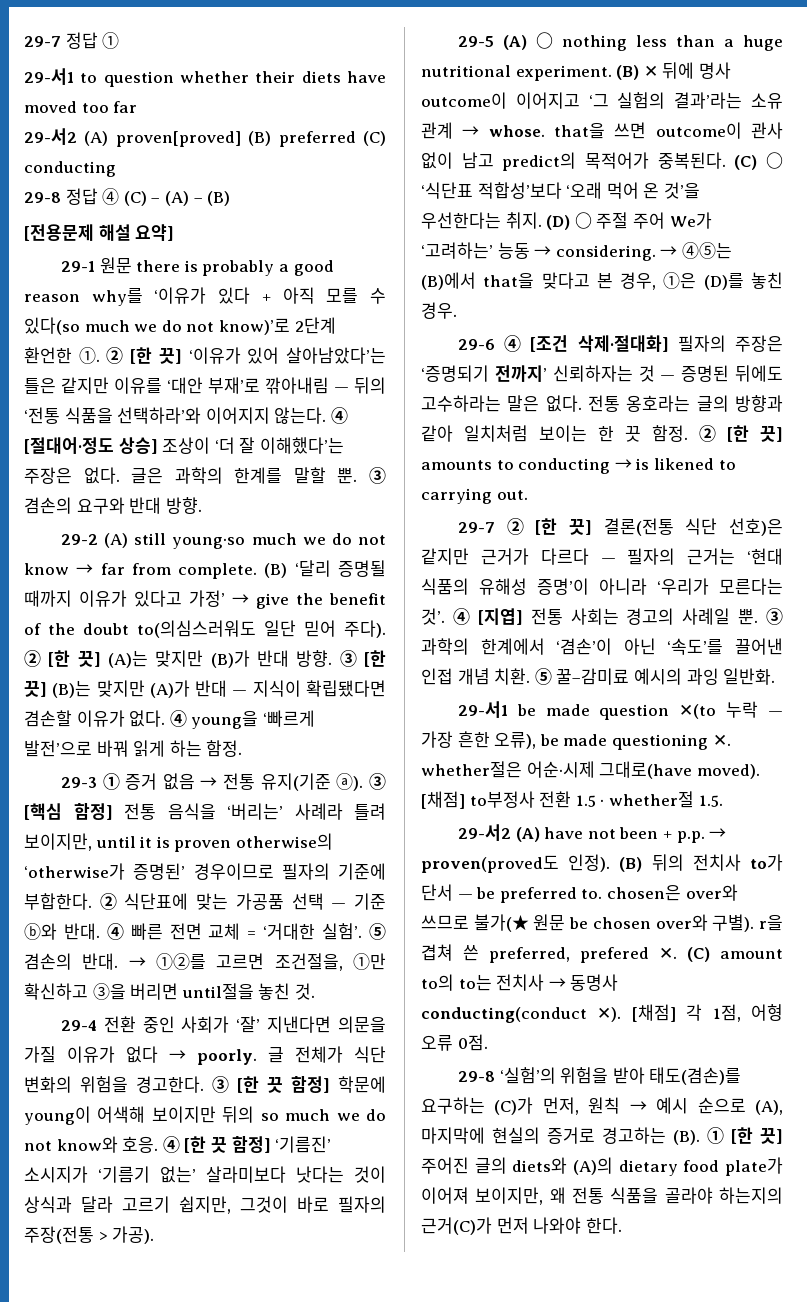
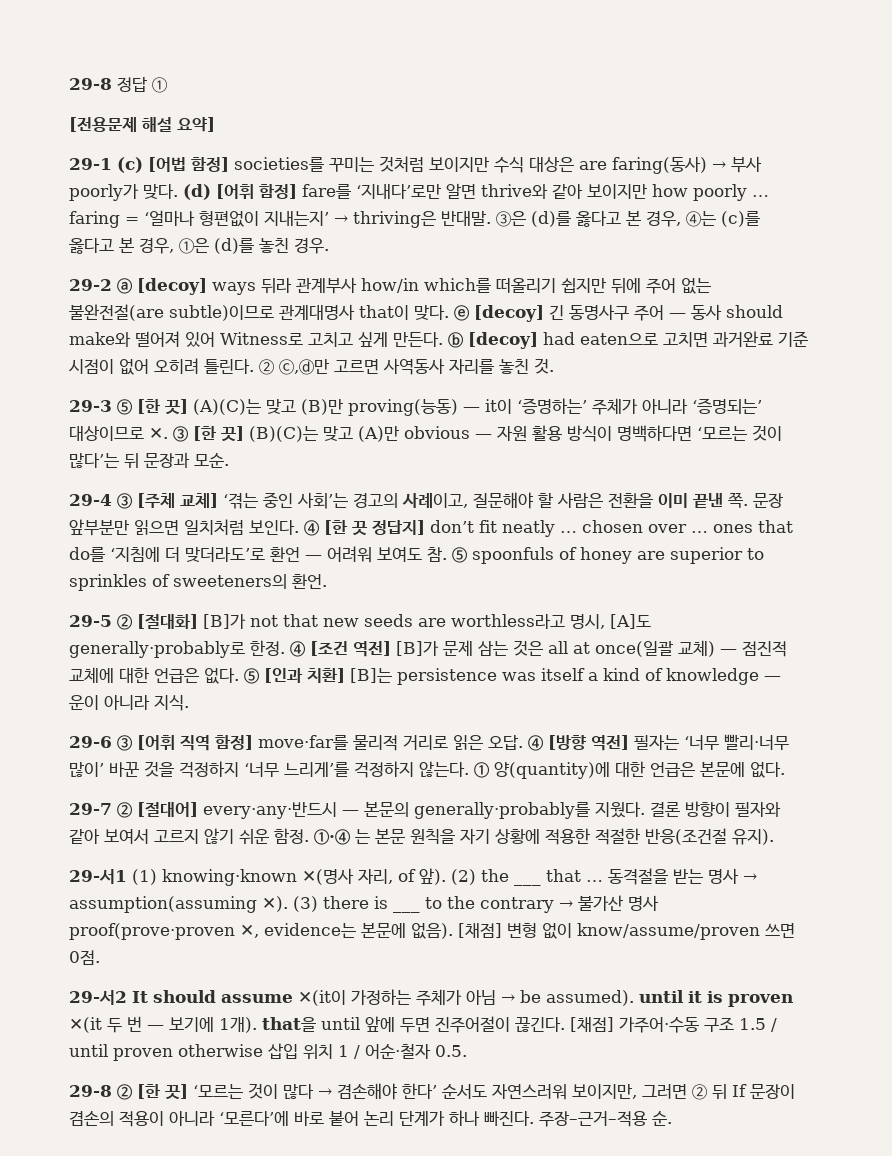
- 29-7 정답 ①
+ 29-8 정답 ①
- 29-서1 to question whether their diets have moved too far
- 29-서2 (A) proven[proved] (B) preferred (C) conducting
- 29-8 정답 ④ (C) – (A) – (B)
  [전용문제 해설 요약]
- 29-1 원문 there is probably a good reason why를 ‘이유가 있다 + 아직 모를 수 있다(so much we do not know)’로 2단계 환언한 ①. ② [한 끗] ‘이유가 있어 살아남았다’는 틀은 같지만 이유를 ‘대안 부재’로 깎아내림 — 뒤의 ‘전통 식품을 선택하라’와 이어지지 않는다. ④ [절대어·정도 상승] 조상이 ‘더 잘 이해했다’는 주장은 없다. 글은 과학의 한계를 말할 뿐. ③ 겸손의 요구와 반대 방향.
- 29-2 (A) still young·so much we do not know → far from complete. (B) ‘달리 증명될 때까지 이유가 있다고 가정’ → give the benefit of the doubt to(의심스러워도 일단 믿어 주다). ② [한 끗] (A)는 맞지만 (B)가 반대 방향. ③ [한 끗] (B)는 맞지만 (A)가 반대 — 지식이 확립됐다면 겸손할 이유가 없다. ④ young을 ‘빠르게 발전’으로 바꿔 읽게 하는 함정.
- 29-3 ① 증거 없음 → 전통 유지(기준 ⓐ). ③ [핵심 함정] 전통 음식을 ‘버리는’ 사례라 틀려 보이지만, until it is proven otherwise의 ‘otherwise가 증명된’ 경우이므로 필자의 기준에 부합한다. ② 식단표에 맞는 가공품 선택 — 기준 ⓑ와 반대. ④ 빠른 전면 교체 = ‘거대한 실험’. ⑤ 겸손의 반대. → ①②를 고르면 조건절을, ①만 확신하고 ③을 버리면 until절을 놓친 것.
- 29-4 전환 중인 사회가 ‘잘’ 지낸다면 의문을 가질 이유가 없다 → poorly. 글 전체가 식단 변화의 위험을 경고한다. ③ [한 끗 함정] 학문에 young이 어색해 보이지만 뒤의 so much we do not know와 호응. ④ [한 끗 함정] ‘기름진’ 소시지가 ‘기름기 없는’ 살라미보다 낫다는 것이 상식과 달라 고르기 쉽지만, 그것이 바로 필자의 주장(전통 > 가공).
- 29-5 (A) ○ nothing less than a huge nutritional experiment. (B) ✕ 뒤에 명사 outcome이 이어지고 ‘그 실험의 결과’라는 소유 관계 → whose. that을 쓰면 outcome이 관사 없이 남고 predict의 목적어가 중복된다. (C) ○ ‘식단표 적합성’보다 ‘오래 먹어 온 것’을 우선한다는 취지. (D) ○ 주절 주어 We가 ‘고려하는’ 능동 → considering. → ④⑤는 (B)에서 that을 맞다고 본 경우, ①은 (D)를 놓친 경우.
- 29-6 ④ [조건 삭제·절대화] 필자의 주장은 ‘증명되기 전까지’ 신뢰하자는 것 — 증명된 뒤에도 고수하라는 말은 없다. 전통 옹호라는 글의 방향과 같아 일치처럼 보이는 한 끗 함정. ② [한 끗] amounts to conducting → is likened to carrying out.
- 29-7 ② [한 끗] 결론(전통 식단 선호)은 같지만 근거가 다르다 — 필자의 근거는 ‘현대 식품의 유해성 증명’이 아니라 ‘우리가 모른다는 것’. ④ [지엽] 전통 사회는 경고의 사례일 뿐. ③ 과학의 한계에서 ‘겸손’이 아닌 ‘속도’를 끌어낸 인접 개념 치환. ⑤ 꿀–감미료 예시의 과잉 일반화.
- 29-서1 be made question ✕(to 누락 — 가장 흔한 오류), be made questioning ✕. whether절은 어순·시제 그대로(have moved). [채점] to부정사 전환 1.5 · whether절 1.5.
- 29-서2 (A) have not been + p.p. → proven(proved도 인정). (B) 뒤의 전치사 to가 단서 — be preferred to. chosen은 over와 쓰므로 불가(★ 원문 be chosen over와 구별). r을 겹쳐 쓴 preferred, prefered ✕. (C) amount to의 to는 전치사 → 동명사 conducting(conduct ✕). [채점] 각 1점, 어형 오류 0점.
- 29-8 ‘실험’의 위험을 받아 태도(겸손)를 요구하는 (C)가 먼저, 원칙 → 예시 순으로 (A), 마지막에 현실의 증거로 경고하는 (B). ① [한 끗] 주어진 글의 diets와 (A)의 dietary food plate가 이어져 보이지만, 왜 전통 식품을 골라야 하는지의 근거(C)가 먼저 나와야 한다.
+ 29-1 (c) [어법 함정] societies를 꾸미는 것처럼 보이지만 수식 대상은 are faring(동사) → 부사 poorly가 맞다. (d) [어휘 함정] fare를 ‘지내다’로만 알면 thrive와 같아 보이지만 how poorly … faring = ‘얼마나 형편없이 지내는지’ → thriving은 반대말. ③은 (d)를 옳다고 본 경우, ④는 (c)를 옳다고 본 경우, ①은 (d)를 놓친 경우.
+ 29-2 ⓐ [decoy] ways 뒤라 관계부사 how/in which를 떠올리기 쉽지만 뒤에 주어 없는 불완전절(are subtle)이므로 관계대명사 that이 맞다. ⓔ [decoy] 긴 동명사구 주어 — 동사 should make와 떨어져 있어 Witness로 고치고 싶게 만든다. ⓑ [decoy] had eaten으로 고치면 과거완료 기준 시점이 없어 오히려 틀린다. ② ⓒ,ⓓ만 고르면 사역동사 자리를 놓친 것.
+ 29-3 ⑤ [한 끗] (A)(C)는 맞고 (B)만 proving(능동) — it이 ‘증명하는’ 주체가 아니라 ‘증명되는’ 대상이므로 ✕. ③ [한 끗] (B)(C)는 맞고 (A)만 obvious — 자원 활용 방식이 명백하다면 ‘모르는 것이 많다’는 뒤 문장과 모순.
+ 29-4 ③ [주체 교체] ‘겪는 중인 사회’는 경고의 사례이고, 질문해야 할 사람은 전환을 이미 끝낸 쪽. 문장 앞부분만 읽으면 일치처럼 보인다. ④ [한 끗 정답지] don’t fit neatly … chosen over … ones that do를 ‘지침에 더 맞더라도’로 환언 — 어려워 보여도 참. ⑤ spoonfuls of honey are superior to sprinkles of sweeteners의 환언.
+ 29-5 ② [절대화] [B]가 not that new seeds are worthless라고 명시, [A]도 generally·probably로 한정. ④ [조건 역전] [B]가 문제 삼는 것은 all at once(일괄 교체) — 점진적 교체에 대한 언급은 없다. ⑤ [인과 치환] [B]는 persistence was itself a kind of knowledge — 운이 아니라 지식.
+ 29-6 ③ [어휘 직역 함정] move·far를 물리적 거리로 읽은 오답. ④ [방향 역전] 필자는 ‘너무 빨리·너무 많이’ 바꾼 것을 걱정하지 ‘너무 느리게’를 걱정하지 않는다. ① 양(quantity)에 대한 언급은 본문에 없다.
+ 29-7 ② [절대어] every·any·반드시 — 본문의 generally·probably를 지웠다. 결론 방향이 필자와 같아 보여서 고르지 않기 쉬운 함정. ①·④ 는 본문 원칙을 자기 상황에 적용한 적절한 반응(조건절 유지).
+ 29-서1 (1) knowing·known ✕(명사 자리, of 앞). (2) the ___ that … 동격절을 받는 명사 → assumption(assuming ✕). (3) there is ___ to the contrary → 불가산 명사 proof(prove·proven ✕, evidence는 본문에 없음). [채점] 변형 없이 know/assume/proven 쓰면 0점.
+ 29-서2 It should assume ✕(it이 가정하는 주체가 아님 → be assumed). until it is proven ✕(it 두 번 — 보기에 1개). that을 until 앞에 두면 진주어절이 끊긴다. [채점] 가주어·수동 구조 1.5 / until proven otherwise 삽입 위치 1 / 어순·철자 0.5.
+ 29-8 ② [한 끗] ‘모르는 것이 많다 → 겸손해야 한다’ 순서도 자연스러워 보이지만, 그러면 ② 뒤 If 문장이 겸손의 적용이 아니라 ‘모른다’에 바로 붙어 논리 단계가 하나 빠진다. 주장–근거–적용 순.

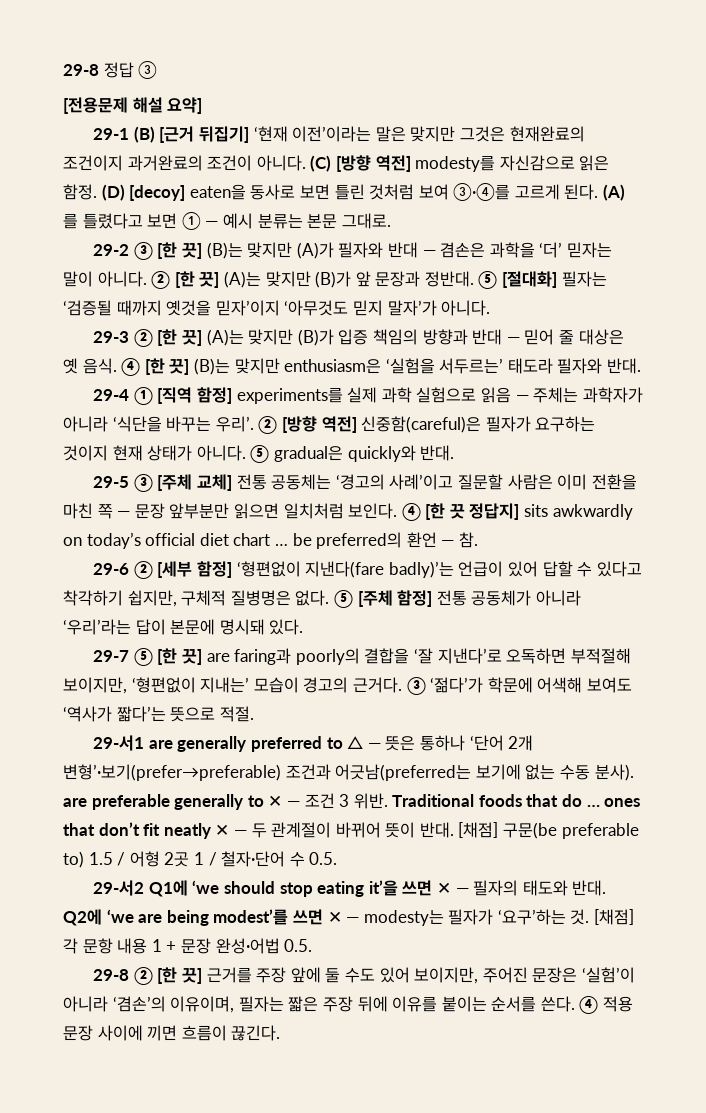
- 29-8 정답 ①
+ 29-8 정답 ③
- 29-1 (c) [어법 함정] societies를 꾸미는 것처럼 보이지만 수식 대상은 are faring(동사) → 부사 poorly가 맞다. (d) [어휘 함정] fare를 ‘지내다’로만 알면 thrive와 같아 보이지만 how poorly … faring = ‘얼마나 형편없이 지내는지’ → thriving은 반대말. ③은 (d)를 옳다고 본 경우, ④는 (c)를 옳다고 본 경우, ①은 (d)를 놓친 경우.
- 29-2 ⓐ [decoy] ways 뒤라 관계부사 how/in which를 떠올리기 쉽지만 뒤에 주어 없는 불완전절(are subtle)이므로 관계대명사 that이 맞다. ⓔ [decoy] 긴 동명사구 주어 — 동사 should make와 떨어져 있어 Witness로 고치고 싶게 만든다. ⓑ [decoy] had eaten으로 고치면 과거완료 기준 시점이 없어 오히려 틀린다. ② ⓒ,ⓓ만 고르면 사역동사 자리를 놓친 것.
- 29-3 ⑤ [한 끗] (A)(C)는 맞고 (B)만 proving(능동) — it이 ‘증명하는’ 주체가 아니라 ‘증명되는’ 대상이므로 ✕. ③ [한 끗] (B)(C)는 맞고 (A)만 obvious — 자원 활용 방식이 명백하다면 ‘모르는 것이 많다’는 뒤 문장과 모순.
- 29-4 ③ [주체 교체] ‘겪는 중인 사회’는 경고의 사례이고, 질문해야 할 사람은 전환을 이미 끝낸 쪽. 문장 앞부분만 읽으면 일치처럼 보인다.
+ 29-1 (B) [근거 뒤집기] ‘현재 이전’이라는 말은 맞지만 그것은 현재완료의 조건이지 과거완료의 조건이 아니다. (C) [방향 역전] modesty를 자신감으로 읽은 함정. (D) [decoy] eaten을 동사로 보면 틀린 것처럼 보여 ③·④를 고르게 된다. (A) 를 틀렸다고 보면 ① — 예시 분류는 본문 그대로.
+ 29-2 ③ [한 끗] (B)는 맞지만 (A)가 필자와 반대 — 겸손은 과학을 ‘더’ 믿자는 말이 아니다. ② [한 끗] (A)는 맞지만 (B)가 앞 문장과 정반대. ⑤ [절대화] 필자는 ‘검증될 때까지 옛것을 믿자’이지 ‘아무것도 믿지 말자’가 아니다.
+ 29-3 ② [한 끗] (A)는 맞지만 (B)가 입증 책임의 방향과 반대 — 믿어 줄 대상은 옛 음식. ④ [한 끗] (B)는 맞지만 enthusiasm은 ‘실험을 서두르는’ 태도라 필자와 반대.
+ 29-4 ① [직역 함정] experiments를 실제 과학 실험으로 읽음 — 주체는 과학자가 아니라 ‘식단을 바꾸는 우리’. ② [방향 역전] 신중함(careful)은 필자가 요구하는 것이지 현재 상태가 아니다. ⑤ gradual은 quickly와 반대.
+ 29-5 ③ [주체 교체] 전통 공동체는 ‘경고의 사례’이고 질문할 사람은 이미 전환을 마친 쪽 — 문장 앞부분만 읽으면 일치처럼 보인다.
- ④ [한 끗 정답지] don’t fit neatly … chosen over … ones that do를 ‘지침에 더 맞더라도’로 환언 — 어려워 보여도 참. ⑤ spoonfuls of honey are superior to sprinkles of sweeteners의 환언.
- 29-5 ② [절대화] [B]가 not that new seeds are worthless라고 명시, [A]도 generally·probably로 한정. ④ [조건 역전] [B]가 문제 삼는 것은 all at once(일괄 교체) — 점진적 교체에 대한 언급은 없다. ⑤ [인과 치환] [B]는 persistence was itself a kind of knowledge — 운이 아니라 지식.
- 29-6 ③ [어휘 직역 함정] move·far를 물리적 거리로 읽은 오답. ④ [방향 역전] 필자는 ‘너무 빨리·너무 많이’ 바꾼 것을 걱정하지 ‘너무 느리게’를 걱정하지 않는다. ① 양(quantity)에 대한 언급은 본문에 없다.
- 29-7 ② [절대어] every·any·반드시 — 본문의 generally·probably를 지웠다. 결론 방향이 필자와 같아 보여서 고르지 않기 쉬운 함정. ①·④ 는 본문 원칙을 자기 상황에 적용한 적절한 반응(조건절 유지).
- 29-서1 (1) knowing·known ✕(명사 자리, of 앞). (2) the ___ that … 동격절을 받는 명사 → assumption(assuming ✕). (3) there is ___ to the contrary → 불가산 명사 proof(prove·proven ✕, evidence는 본문에 없음). [채점] 변형 없이 know/assume/proven 쓰면 0점.
- 29-서2 It should assume ✕(it이 가정하는 주체가 아님 → be assumed). until it is proven ✕(it 두 번 — 보기에 1개). that을 until 앞에 두면 진주어절이 끊긴다. [채점] 가주어·수동 구조 1.5 / until proven otherwise 삽입 위치 1 / 어순·철자 0.5.
+ ④ [한 끗 정답지] sits awkwardly on today’s official diet chart … be preferred의 환언 — 참.
+ 29-6 ② [세부 함정] ‘형편없이 지낸다(fare badly)’는 언급이 있어 답할 수 있다고 착각하기 쉽지만, 구체적 질병명은 없다. ⑤ [주체 함정] 전통 공동체가 아니라 ‘우리’라는 답이 본문에 명시돼 있다.
+ 29-7 ⑤ [한 끗] are faring과 poorly의 결합을 ‘잘 지낸다’로 오독하면 부적절해 보이지만, ‘형편없이 지내는’ 모습이 경고의 근거다. ③ ‘젊다’가 학문에 어색해 보여도 ‘역사가 짧다’는 뜻으로 적절.
+ 29-서1 are generally preferred to △ — 뜻은 통하나 ‘단어 2개 변형’·보기(prefer→preferable) 조건과 어긋남(preferred는 보기에 없는 수동 분사). are preferable generally to ✕ — 조건 3 위반. Traditional foods that do … ones that don’t fit neatly ✕ — 두 관계절이 바뀌어 뜻이 반대. [채점] 구문(be preferable to) 1.5 / 어형 2곳 1 / 철자·단어 수 0.5.
+ 29-서2 Q1에 ‘we should stop eating it’을 쓰면 ✕ — 필자의 태도와 반대. Q2에 ‘we are being modest’를 쓰면 ✕ — modesty는 필자가 ‘요구’하는 것. [채점] 각 문항 내용 1 + 문장 완성·어법 0.5.
- 29-8 ② [한 끗] ‘모르는 것이 많다 → 겸손해야 한다’ 순서도 자연스러워 보이지만, 그러면 ② 뒤 If 문장이 겸손의 적용이 아니라 ‘모른다’에 바로 붙어 논리 단계가 하나 빠진다. 주장–근거–적용 순.
+ 29-8 ② [한 끗] 근거를 주장 앞에 둘 수도 있어 보이지만, 주어진 문장은 ‘실험’이 아니라 ‘겸손’의 이유이며, 필자는 짧은 주장 뒤에 이유를 붙이는 순서를 쓴다. ④ 적용 문장 사이에 끼면 흐름이 끊긴다.

